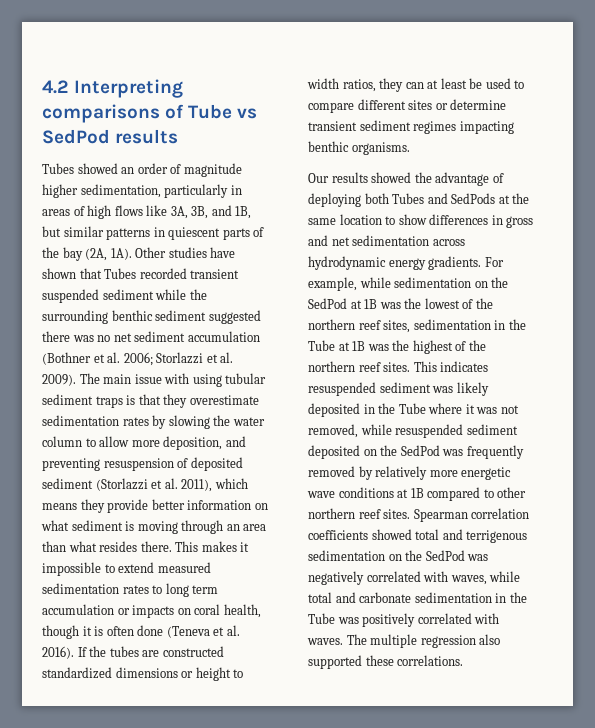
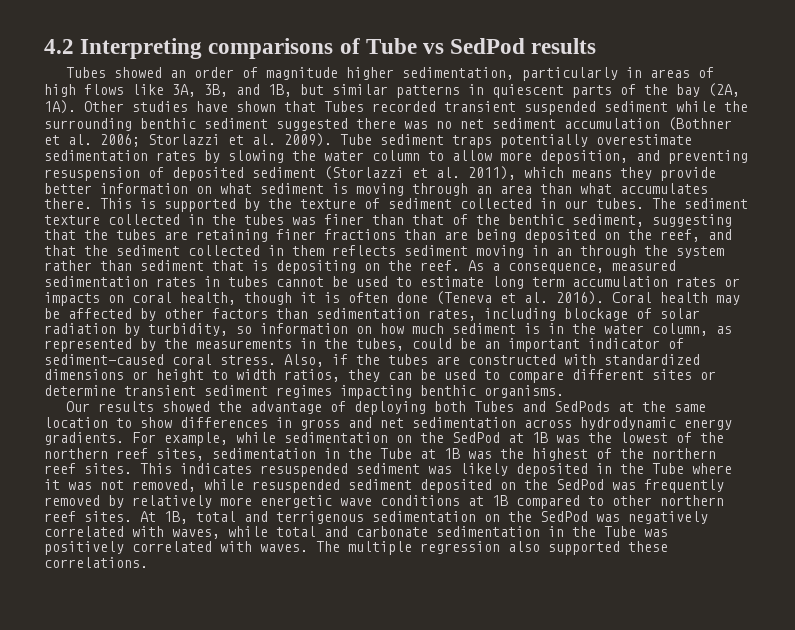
- The main issue with using tubular sediment traps is that they overestimate sedimentation rates by slowing the water column to allow more deposition, and preventing resuspension of deposited sediment (Storlazzi et al. 2011), which means they provide better information on what sediment is moving through an area than what resides there.
+ Tube sediment traps potentially overestimate sedimentation rates by slowing the water column to allow more deposition, and preventing resuspension of deposited sediment (Storlazzi et al. 2011), which means they provide better information on what sediment is moving through an area than what accumulates there.
- This makes it impossible to extend measured sedimentation rates to long term accumulation or impacts on coral health, though it is often done (Teneva et al. 2016).
+ This is supported by the texture of sediment collected in our tubes. The sediment texture collected in the tubes was finer than that of the benthic sediment, suggesting that the tubes are retaining finer fractions than are being deposited on the reef, and that the sediment collected in them reflects sediment moving in an through the system rather than sediment that is depositing on the reef. As a consequence, measured sedimentation rates in tubes cannot be used to estimate long term accumulation rates or impacts on coral health, though it is often done (Teneva et al. 2016).
- If the tubes are constructed standardized dimensions or height to width ratios, they can at least be used to compare different sites or determine transient sediment regimes impacting benthic organisms.
+ Coral health may be affected by other factors than sedimentation rates, including blockage of solar radiation by turbidity, so information on how much sediment is in the water column, as represented by the measurements in the tubes, could be an important indicator of sediment-caused coral stress. Also, if the tubes are constructed with standardized dimensions or height to width ratios, they can be used to compare different sites or determine transient sediment regimes impacting benthic organisms.
- Spearman correlation coefficients showed total and terrigenous sedimentation on the SedPod was negatively correlated with waves, while total and carbonate sedimentation in the Tube was positively correlated with waves.
+ At 1B, total and terrigenous sedimentation on the SedPod was negatively correlated with waves, while total and carbonate sedimentation in the Tube was positively correlated with waves.

